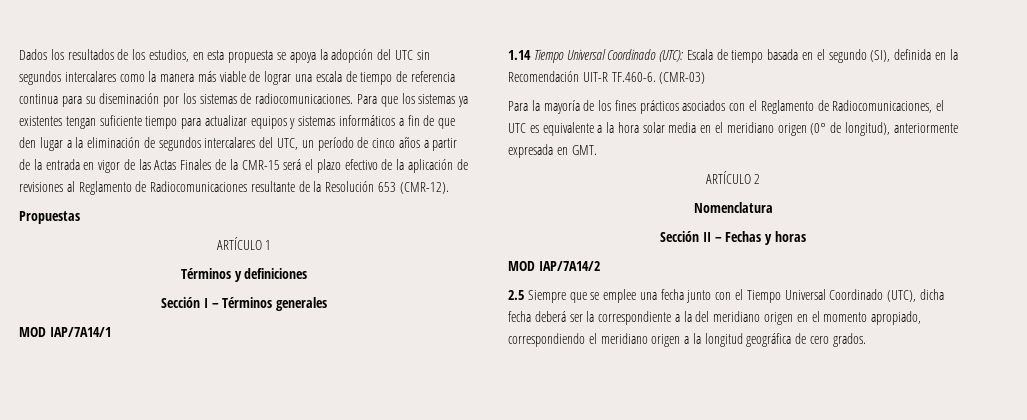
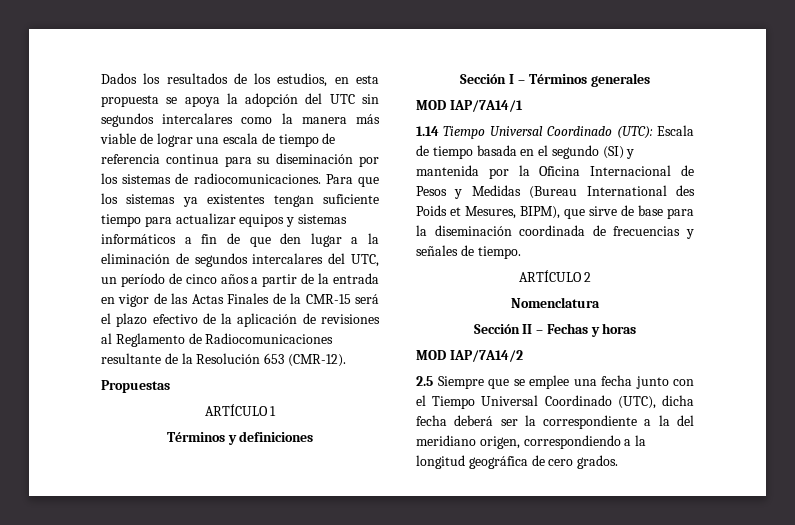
- 1.14 Tiempo Universal Coordinado (UTC): Escala de tiempo basada en el segundo (SI), definida en la Recomendación UIT-R TF.460-6. (CMR-03)
- Para la mayoría de los fines prácticos asociados con el Reglamento de Radiocomunicaciones, el UTC es equivalente a la hora solar media en el meridiano origen (0° de longitud), anteriormente expresada en GMT.
+ 1.14 Tiempo Universal Coordinado (UTC): Escala de tiempo basada en el segundo (SI) y mantenida por la Oficina Internacional de Pesos y Medidas (Bureau International des Poids et Mesures, BIPM), que sirve de base para la diseminación coordinada de frecuencias y señales de tiempo.
- 2.5 Siempre que se emplee una fecha junto con el Tiempo Universal Coordinado (UTC), dicha fecha deberá ser la correspondiente a la del meridiano origen en el momento apropiado, correspondiendo el meridiano origen a la longitud geográfica de cero grados.
+ 2.5 Siempre que se emplee una fecha junto con el Tiempo Universal Coordinado (UTC), dicha fecha deberá ser la correspondiente a la del meridiano origen, correspondiendo a la longitud geográfica de cero grados.

